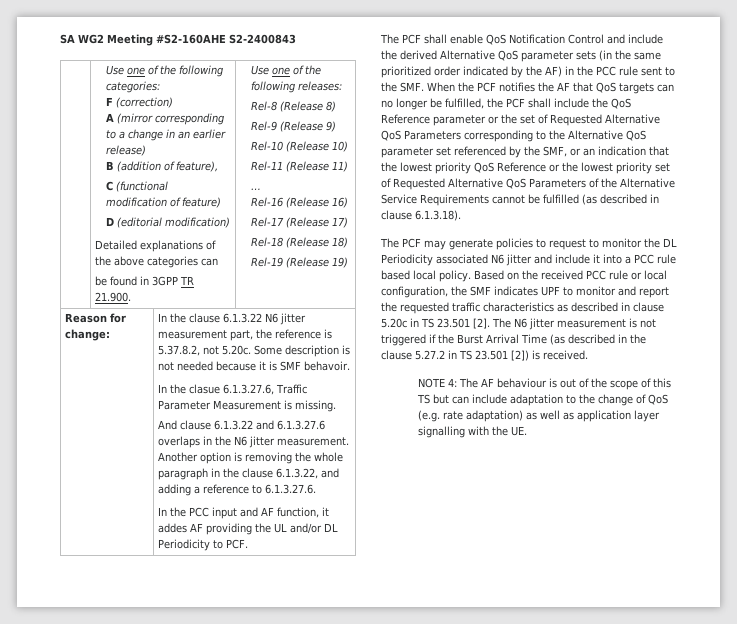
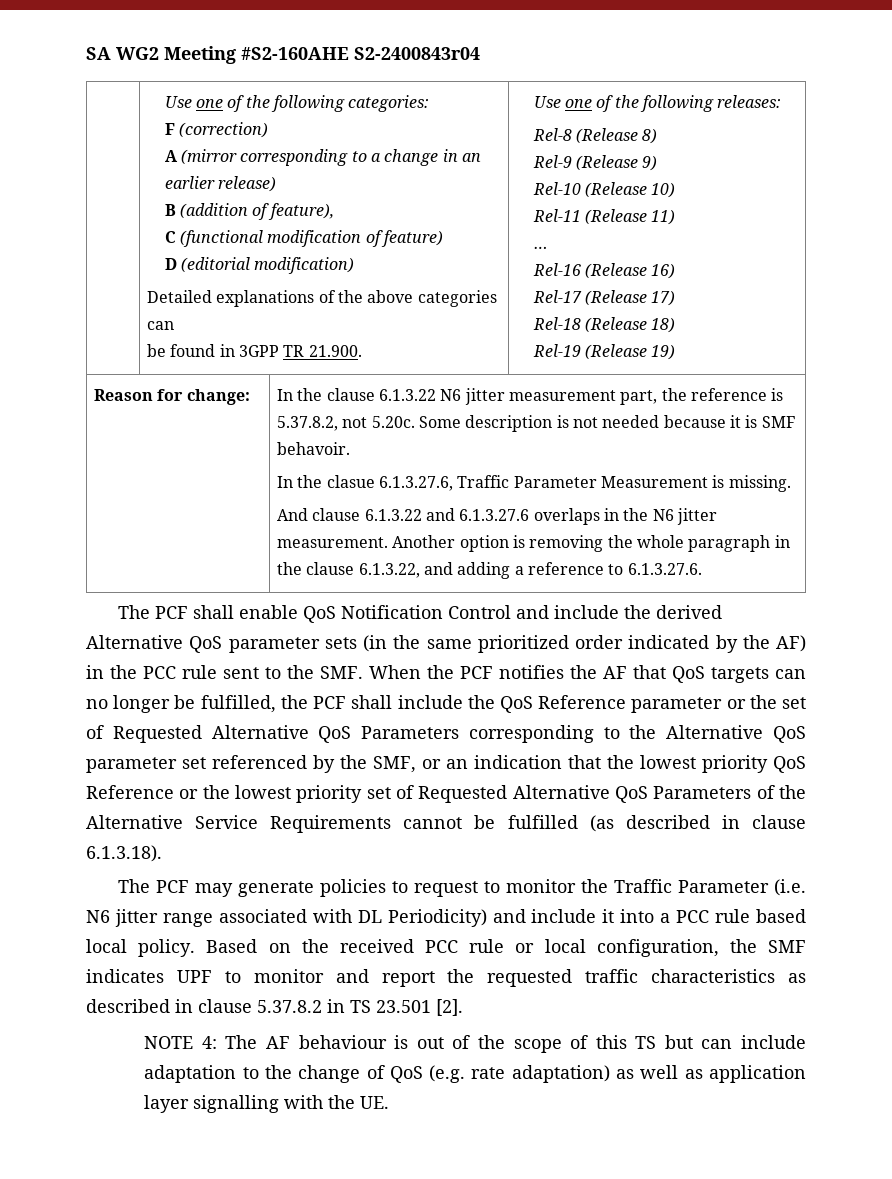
- SA WG2 Meeting #S2-160AHE S2-2400843
+ SA WG2 Meeting #S2-160AHE S2-2400843r04
- In the PCC input and AF function, it addes AF providing the UL and/or DL Periodicity to PCF.
- The PCF may generate policies to request to monitor the DL Periodicity associated N6 jitter and include it into a PCC rule based local policy.
+ The PCF may generate policies to request to monitor the Traffic Parameter (i.e. N6 jitter range associated with DL Periodicity) and include it into a PCC rule based local policy.
- Based on the received PCC rule or local configuration, the SMF indicates UPF to monitor and report the requested traffic characteristics as described in clause 5.20c in TS 23.501 [2]. The N6 jitter measurement is not triggered if the Burst Arrival Time (as described in the clause 5.27.2 in TS 23.501 [2]) is received.
+ Based on the received PCC rule or local configuration, the SMF indicates UPF to monitor and report the requested traffic characteristics as described in clause 5.37.8.2 in TS 23.501 [2].

